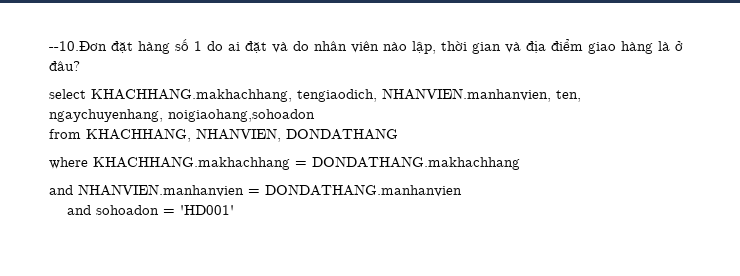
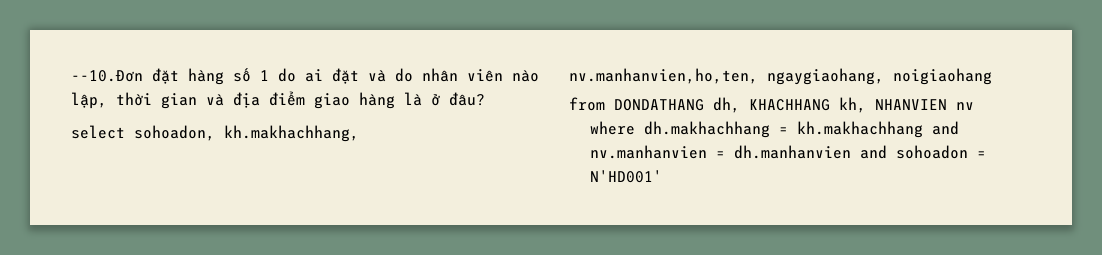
- select KHACHHANG.makhachhang, tengiaodich, NHANVIEN.manhanvien, ten, ngaychuyenhang, noigiaohang,sohoadon
+ select sohoadon, kh.makhachhang, nv.manhanvien,ho,ten, ngaygiaohang, noigiaohang
- from KHACHHANG, NHANVIEN, DONDATHANG
- where KHACHHANG.makhachhang = DONDATHANG.makhachhang
- and NHANVIEN.manhanvien = DONDATHANG.manhanvien
- and sohoadon = 'HD001'
+ from DONDATHANG dh, KHACHHANG kh, NHANVIEN nv
+ where dh.makhachhang = kh.makhachhang and nv.manhanvien = dh.manhanvien and sohoadon = N'HD001'

